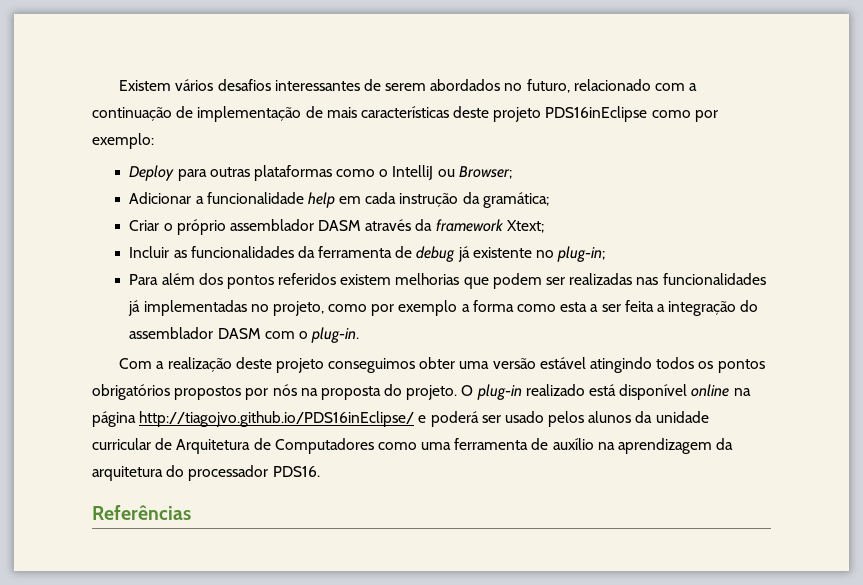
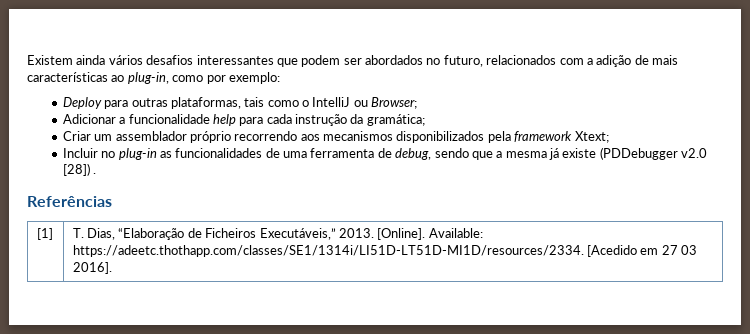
- Existem vários desafios interessantes de serem abordados no futuro, relacionado com a continuação de implementação de mais características deste projeto PDS16inEclipse como por exemplo:
+ Existem ainda vários desafios interessantes que podem ser abordados no futuro, relacionados com a adição de mais características ao plug-in, como por exemplo:
- Deploy para outras plataformas como o IntelliJ ou Browser;
+ Deploy para outras plataformas, tais como o IntelliJ ou Browser;
- Adicionar a funcionalidade help em cada instrução da gramática;
+ Adicionar a funcionalidade help para cada instrução da gramática;
- Criar o próprio assemblador DASM através da framework Xtext;
- Incluir as funcionalidades da ferramenta de debug já existente no plug-in;
- Para além dos pontos referidos existem melhorias que podem ser realizadas nas funcionalidades já implementadas no projeto, como por exemplo a forma como esta a ser feita a integração do assemblador DASM com o plug-in.
- Com a realização deste projeto conseguimos obter uma versão estável atingindo todos os pontos obrigatórios propostos por nós na proposta do projeto. O plug-in realizado está disponível online na página http://tiagojvo.github.io/PDS16inEclipse/ e poderá ser usado pelos alunos da unidade curricular de Arquitetura de Computadores como uma ferramenta de auxílio na aprendizagem da arquitetura do processador PDS16.
+ Criar um assemblador próprio recorrendo aos mecanismos disponibilizados pela framework Xtext;
+ Incluir no plug-in as funcionalidades de uma ferramenta de debug, sendo que a mesma já existe (PDDebugger v2.0 [28]) .
  Referências
+ [1] | T. Dias, “Elaboração de Ficheiros Executáveis,” 2013. [Online]. Available: https://adeetc.thothapp.com/classes/SE1/1314i/LI51D-LT51D-MI1D/resources/2334. [Acedido em 27 03 2016].

